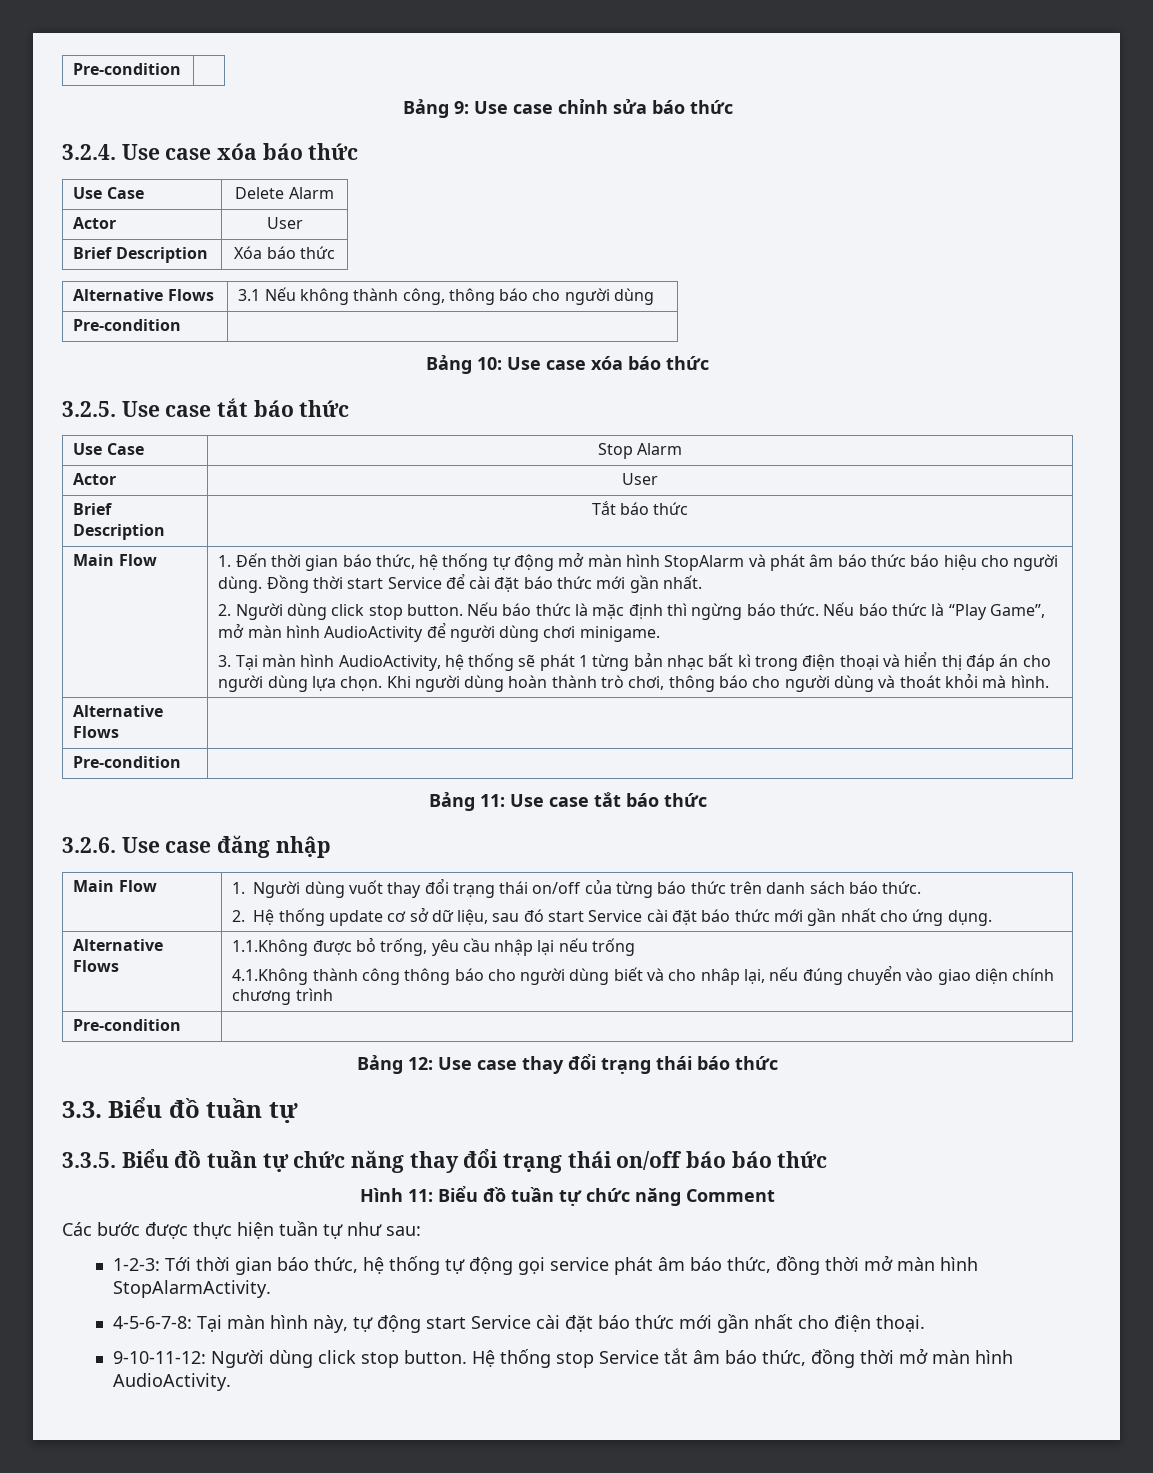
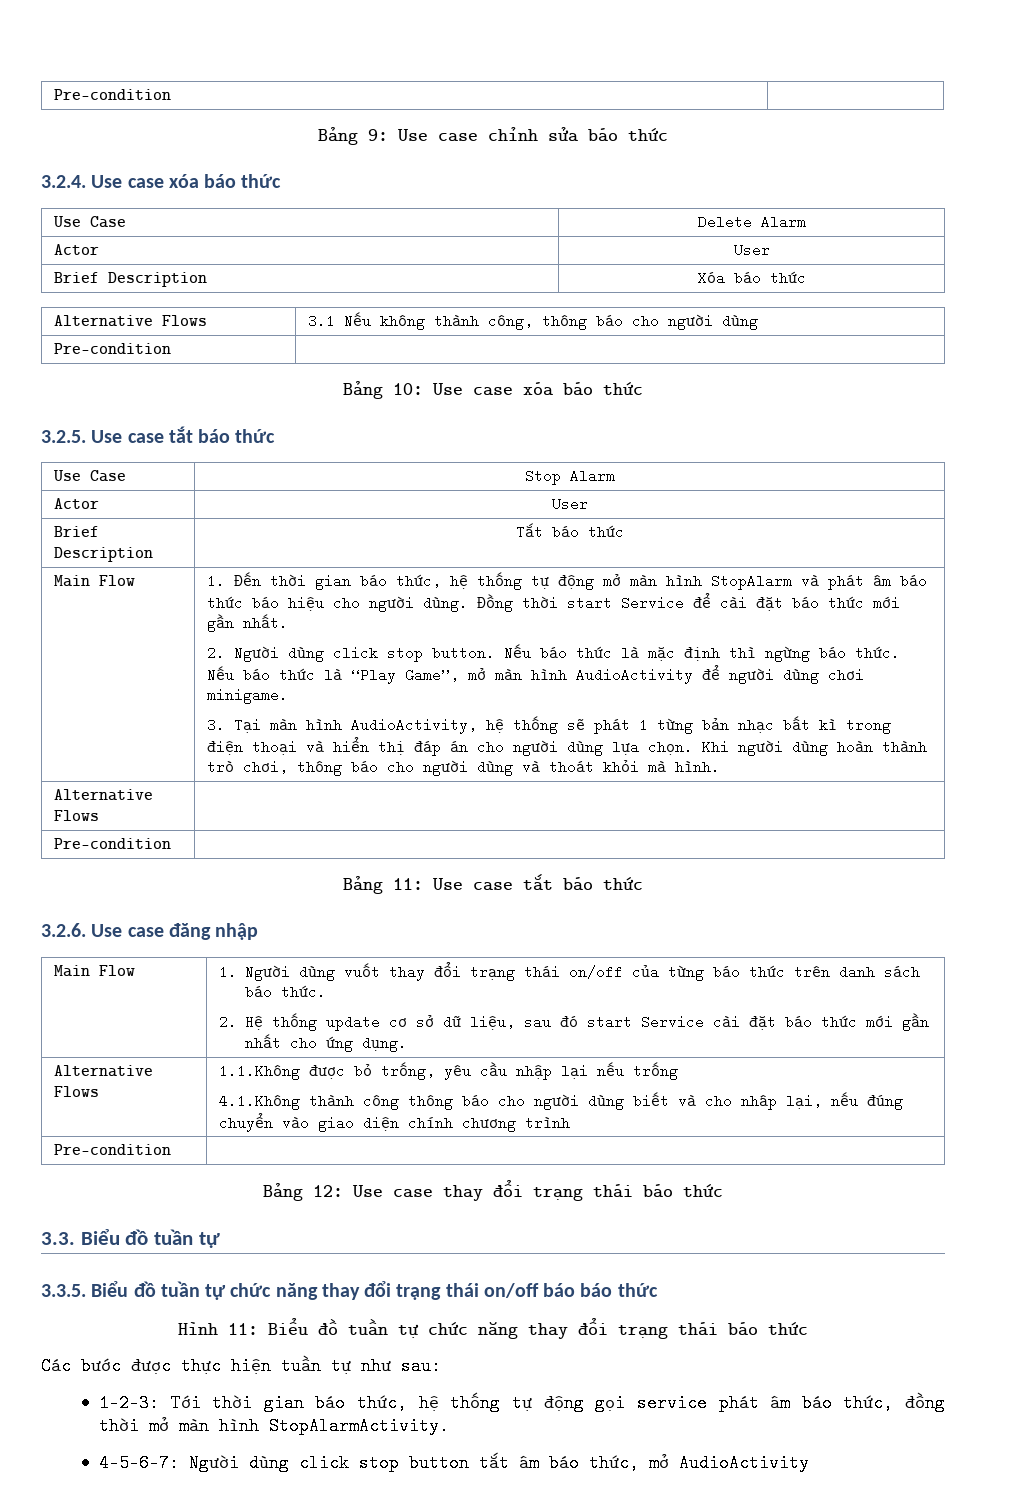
- Hình 11: Biểu đồ tuần tự chức năng Comment
+ Hình 11: Biểu đồ tuần tự chức năng thay đổi trạng thái báo thức
- 4-5-6-7-8: Tại màn hình này, tự động start Service cài đặt báo thức mới gần nhất cho điện thoại.
- 9-10-11-12: Người dùng click stop button. Hệ thống stop Service tắt âm báo thức, đồng thời mở màn hình AudioActivity.
+ 4-5-6-7: Người dùng click stop button tắt âm báo thức, mở AudioActivity

